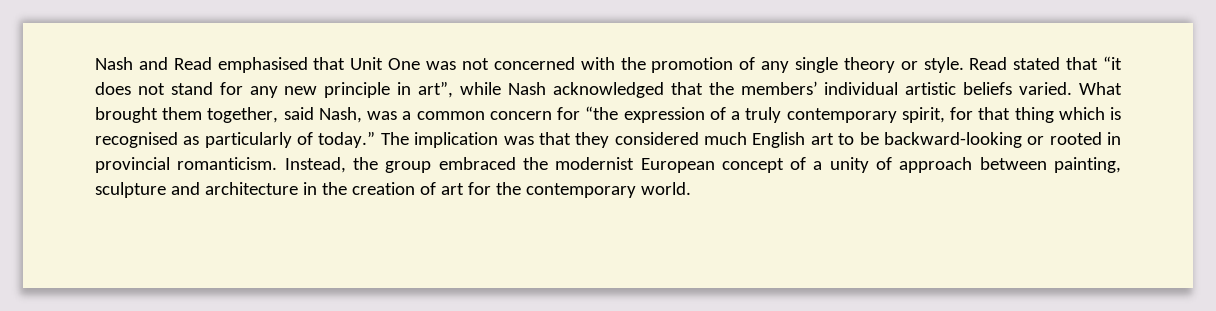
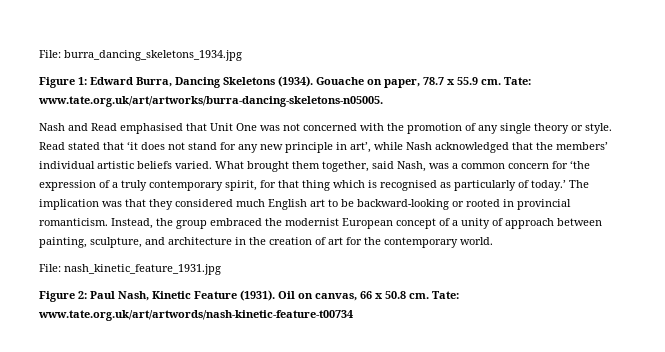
+ File: burra_dancing_skeletons_1934.jpg
+ Figure 1: Edward Burra, Dancing Skeletons (1934). Gouache on paper, 78.7 x 55.9 cm. Tate: www.tate.org.uk/art/artworks/burra-dancing-skeletons-n05005.
- Read stated that “it does not stand for any new principle in art”, while Nash acknowledged that the members’ individual artistic beliefs varied.
+ Read stated that ‘it does not stand for any new principle in art’, while Nash acknowledged that the members’ individual artistic beliefs varied.
- What brought them together, said Nash, was a common concern for “the expression of a truly contemporary spirit, for that thing which is recognised as particularly of today.”
+ What brought them together, said Nash, was a common concern for ‘the expression of a truly contemporary spirit, for that thing which is recognised as particularly of today.’
- Instead, the group embraced the modernist European concept of a unity of approach between painting, sculpture and architecture in the creation of art for the contemporary world.
+ Instead, the group embraced the modernist European concept of a unity of approach between painting, sculpture, and architecture in the creation of art for the contemporary world.
+ File: nash_kinetic_feature_1931.jpg
+ Figure 2: Paul Nash, Kinetic Feature (1931). Oil on canvas, 66 x 50.8 cm. Tate: www.tate.org.uk/art/artwords/nash-kinetic-feature-t00734

